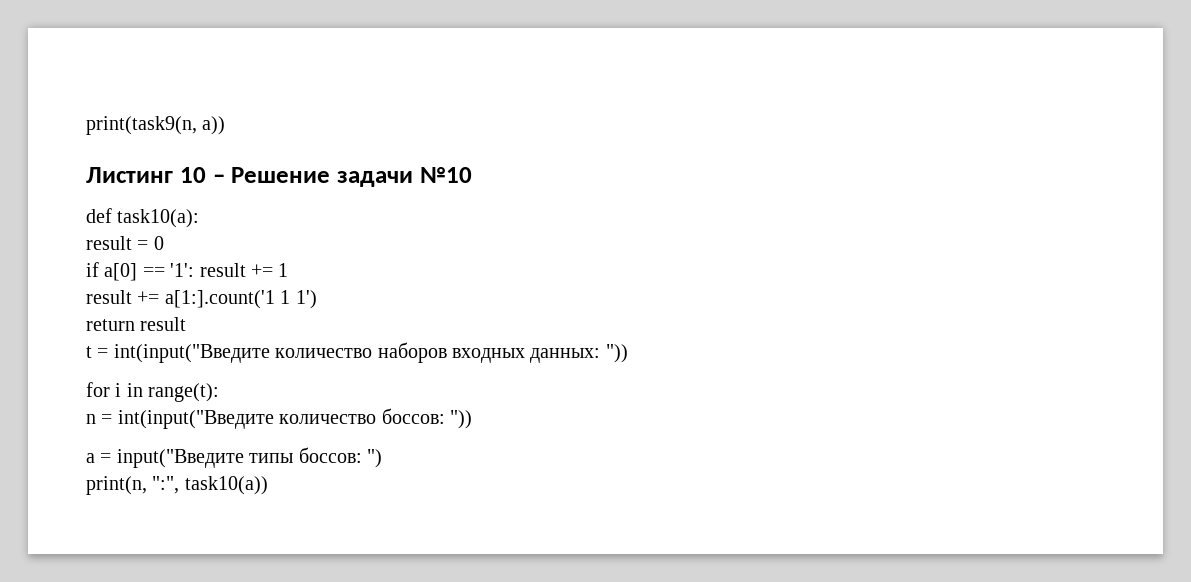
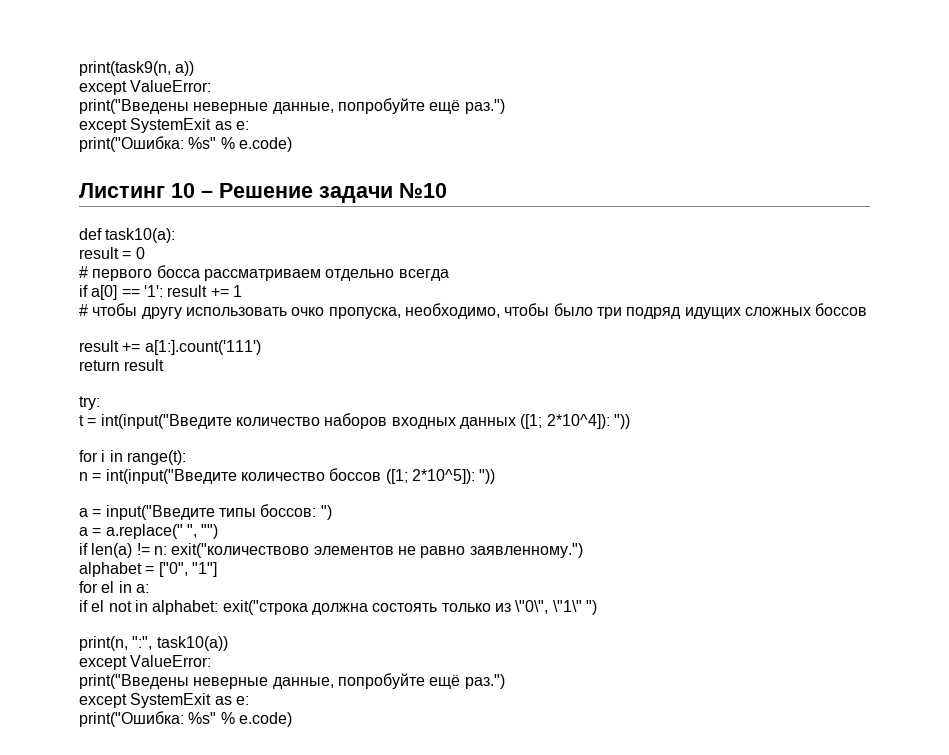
  print(task9(n, a))
+ except ValueError:
+ print("Введены неверные данные, попробуйте ещё раз.")
+ except SystemExit as e:
+ print("Ошибка: %s" % e.code)
+ # первого босса рассматриваем отдельно всегда
- result += a[1:].count('1 1 1')
+ # чтобы другу использовать очко пропуска, необходимо, чтобы было три подряд идущих сложных боссов
+ result += a[1:].count('111')
+ try:
- t = int(input("Введите количество наборов входных данных: "))
+ t = int(input("Введите количество наборов входных данных ([1; 2*10^4]): "))
- n = int(input("Введите количество боссов: "))
+ n = int(input("Введите количество боссов ([1; 2*10^5]): "))
+ a = a.replace(" ", "")
+ if len(a) != n: exit("количествово элементов не равно заявленному.")
+ alphabet = ["0", "1"]
+ for el in a:
+ if el not in alphabet: exit("строка должна состоять только из \"0\", \"1\" ")
  print(n, ":", task10(a))
+ except ValueError:
+ print("Введены неверные данные, попробуйте ещё раз.")
+ except SystemExit as e:
+ print("Ошибка: %s" % e.code)

